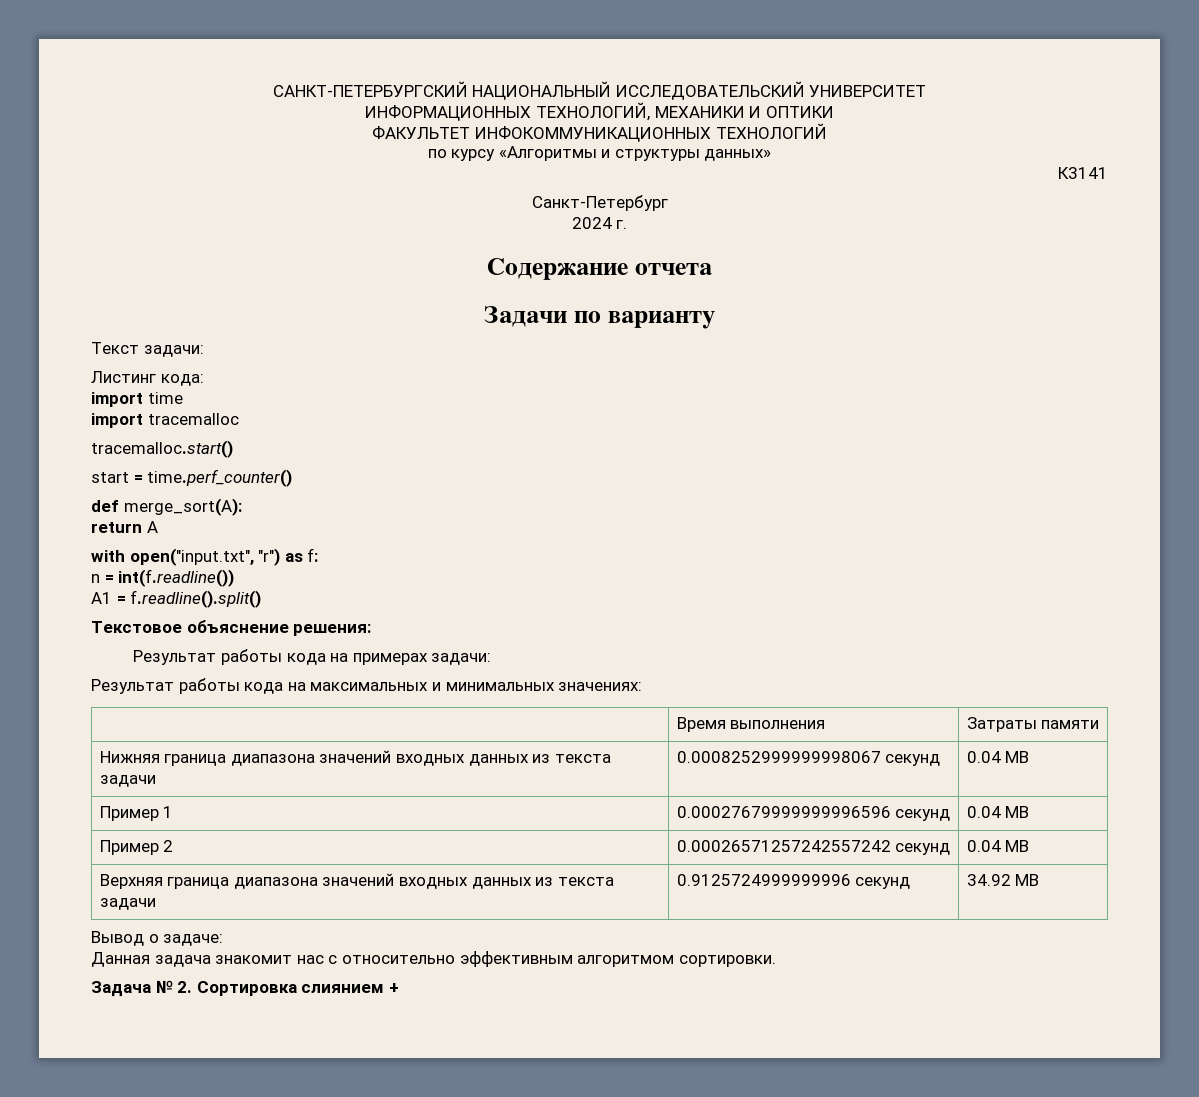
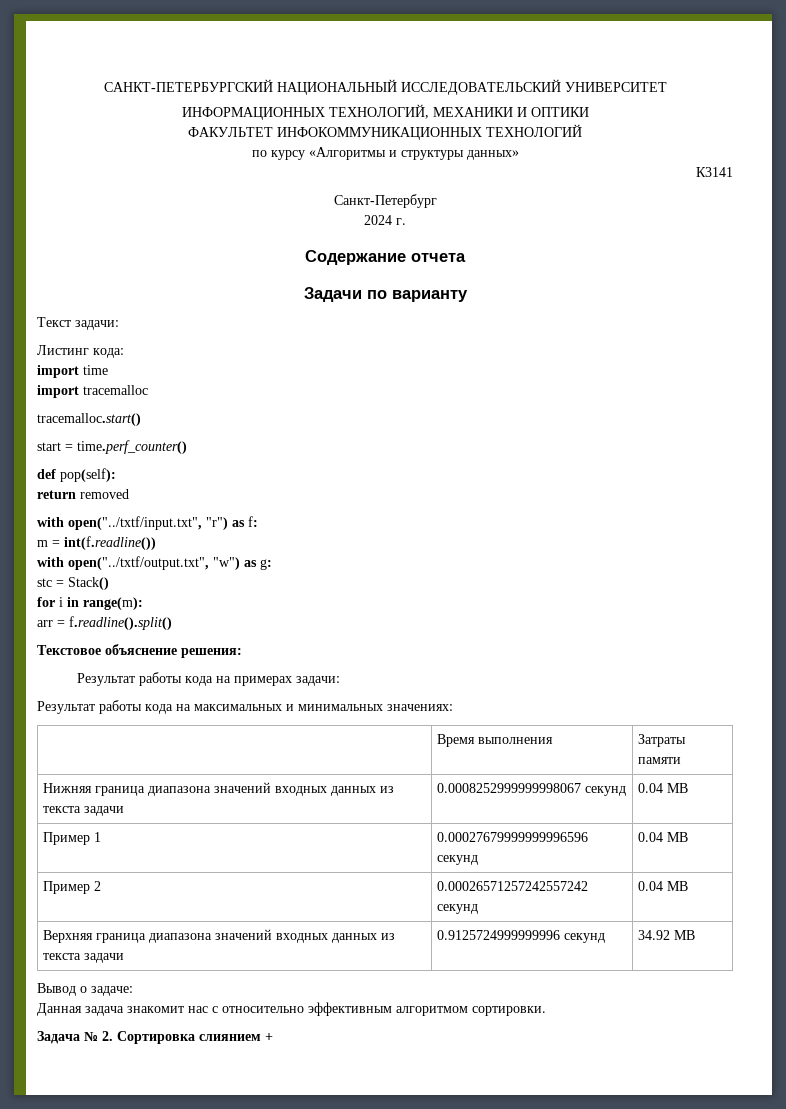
- def merge_sort(A):
+ def pop(self):
- return A
- with open("input.txt", "r") as f:
+ return removed
+ with open("../txtf/input.txt", "r") as f:
- n = int(f.readline())
+ m = int(f.readline())
- A1 = f.readline().split()
+ with open("../txtf/output.txt", "w") as g:
+ stc = Stack()
+ for i in range(m):
+ arr = f.readline().split()

